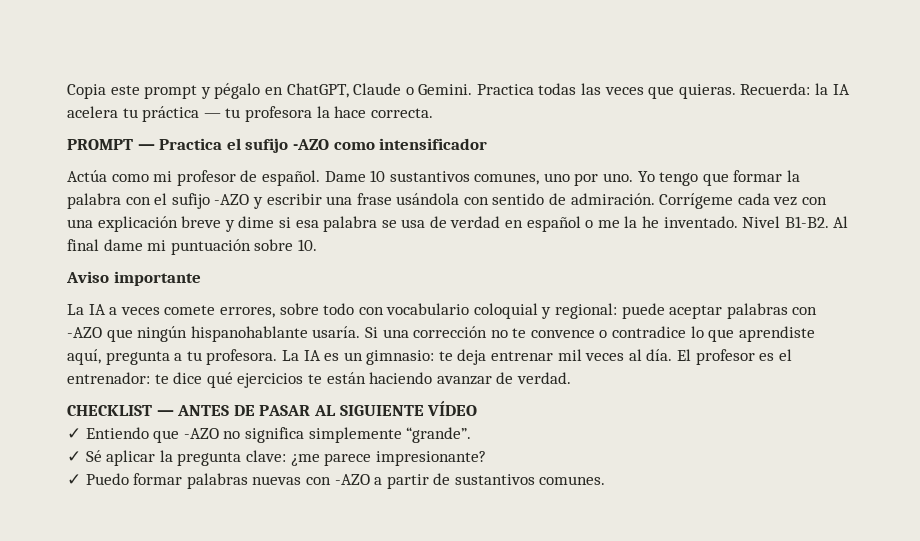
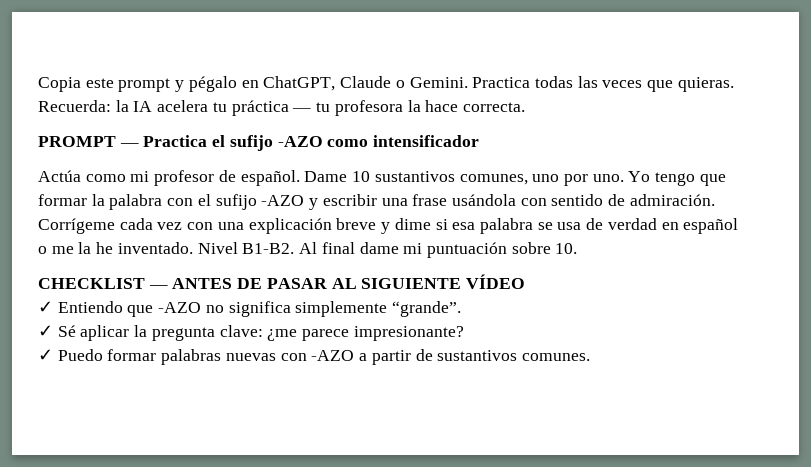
- Aviso importante
- La IA a veces comete errores, sobre todo con vocabulario coloquial y regional: puede aceptar palabras con -AZO que ningún hispanohablante usaría. Si una corrección no te convence o contradice lo que aprendiste aquí, pregunta a tu profesora. La IA es un gimnasio: te deja entrenar mil veces al día. El profesor es el entrenador: te dice qué ejercicios te están haciendo avanzar de verdad.

